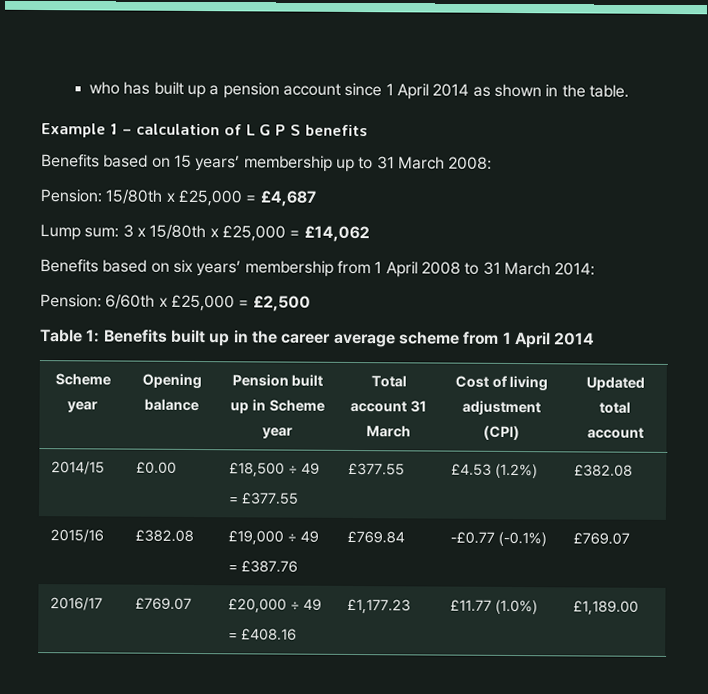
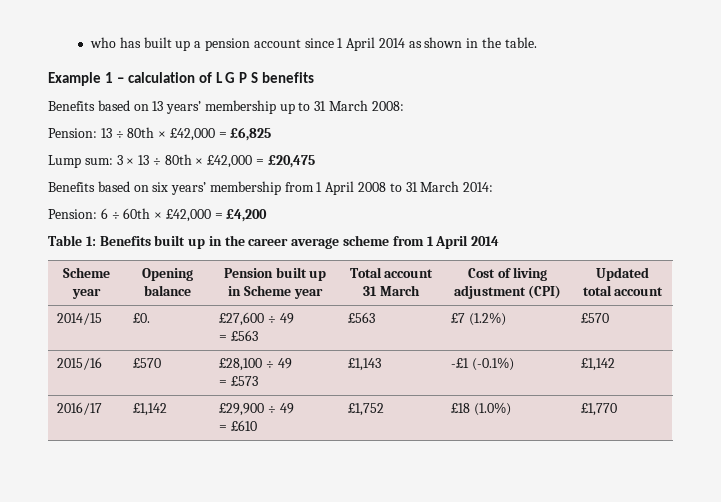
- Benefits based on 15 years’ membership up to 31 March 2008:
+ Benefits based on 13 years’ membership up to 31 March 2008:
- Pension: 15/80th x £25,000 = £4,687
- Lump sum: 3 x 15/80th x £25,000 = £14,062
+ Pension: 13 ÷ 80th × £42,000 = £6,825
+ Lump sum: 3 × 13 ÷ 80th × £42,000 = £20,475
- Pension: 6/60th x £25,000 = £2,500
+ Pension: 6 ÷ 60th × £42,000 = £4,200
- 2014/15 | £0.00 | £18,500 ÷ 49
- = £377.55 | £377.55 | £4.53 (1.2%) | £382.08
+ 2014/15 | £0. | £27,600 ÷ 49
+ = £563 | £563 | £7 (1.2%) | £570
- 2015/16 | £382.08 | £19,000 ÷ 49
- = £387.76 | £769.84 | -£0.77 (-0.1%) | £769.07
+ 2015/16 | £570 | £28,100 ÷ 49
+ = £573 | £1,143 | -£1 (-0.1%) | £1,142
- 2016/17 | £769.07 | £20,000 ÷ 49
- = £408.16 | £1,177.23 | £11.77 (1.0%) | £1,189.00
+ 2016/17 | £1,142 | £29,900 ÷ 49
+ = £610 | £1,752 | £18 (1.0%) | £1,770

